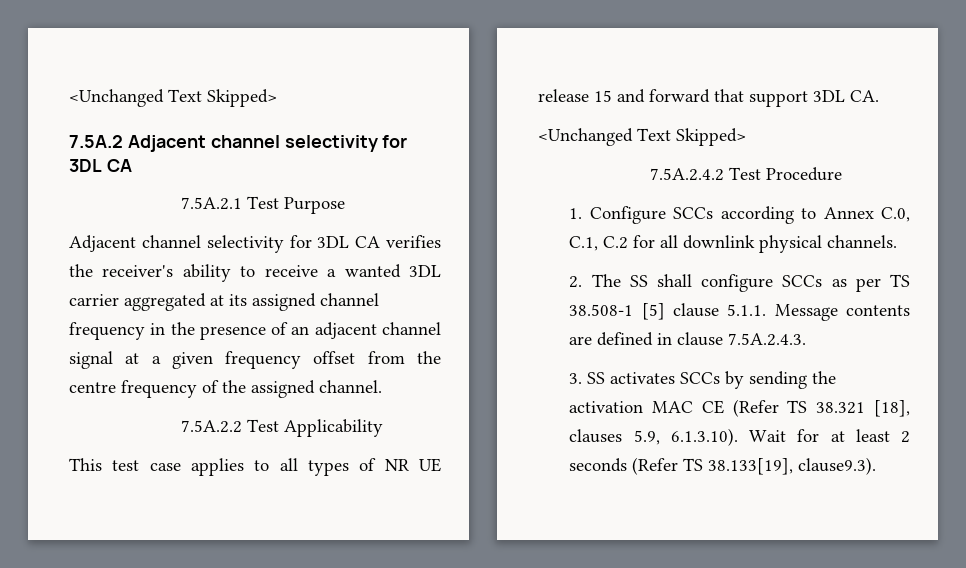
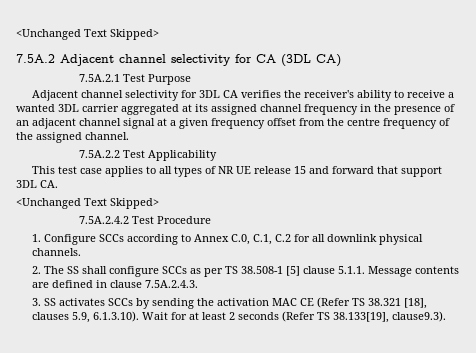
- 7.5A.2 Adjacent channel selectivity for 3DL CA
+ 7.5A.2 Adjacent channel selectivity for CA (3DL CA)

